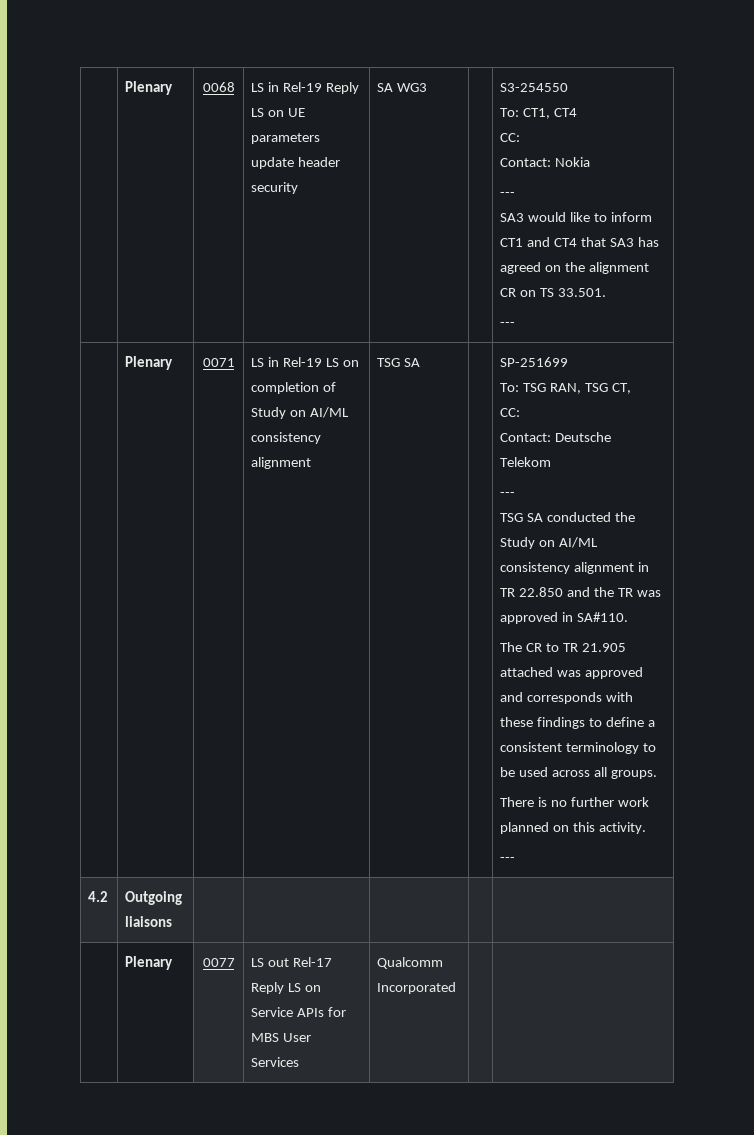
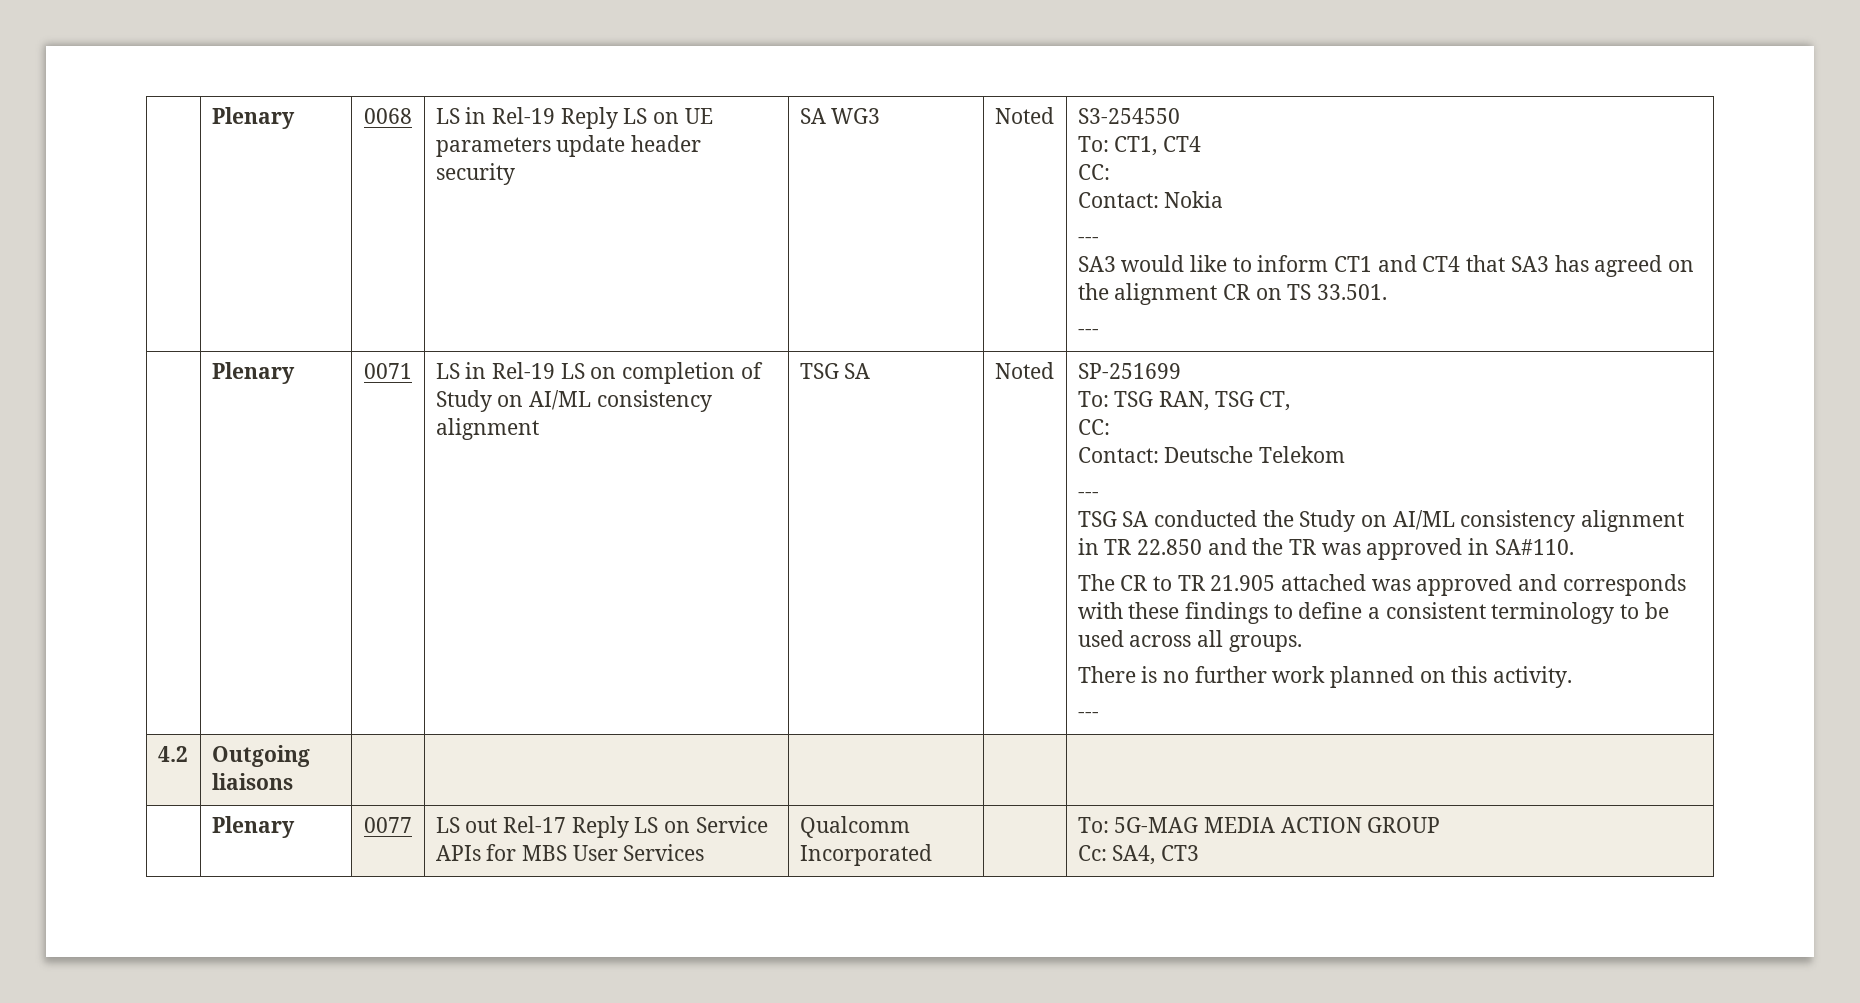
- SA WG3
+ SA WG3 | Noted
- LS in Rel-19 LS on completion of Study on AI/ML consistency alignment | TSG SA
+ LS in Rel-19 LS on completion of Study on AI/ML consistency alignment | TSG SA | Noted
- | Plenary | 0077 | LS out Rel-17 Reply LS on Service APIs for MBS User Services | Qualcomm Incorporated | |
+ | Plenary | 0077 | LS out Rel-17 Reply LS on Service APIs for MBS User Services | Qualcomm Incorporated | | To: 5G-MAG MEDIA ACTION GROUP
+ Cc: SA4, CT3

